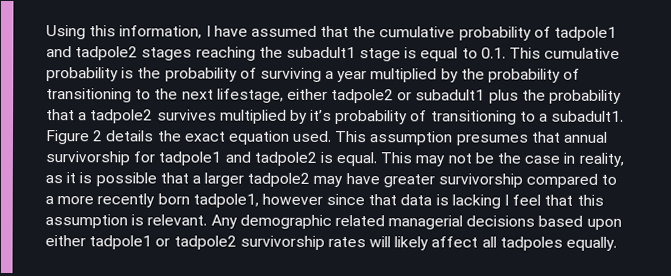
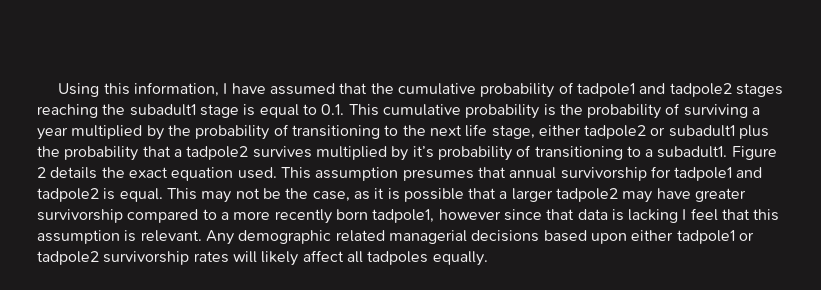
- Using this information, I have assumed that the cumulative probability of tadpole1 and tadpole2 stages reaching the subadult1 stage is equal to 0.1. This cumulative probability is the probability of surviving a year multiplied by the probability of transitioning to the next lifestage, either tadpole2 or subadult1 plus the probability that a tadpole2 survives multiplied by it’s probability of transitioning to a subadult1.
+ Using this information, I have assumed that the cumulative probability of tadpole1 and tadpole2 stages reaching the subadult1 stage is equal to 0.1. This cumulative probability is the probability of surviving a year multiplied by the probability of transitioning to the next life stage, either tadpole2 or subadult1 plus the probability that a tadpole2 survives multiplied by it’s probability of transitioning to a subadult1.
- This may not be the case in reality, as it is possible that a larger tadpole2 may have greater survivorship compared to a more recently born tadpole1, however since that data is lacking I feel that this assumption is relevant.
+ This may not be the case, as it is possible that a larger tadpole2 may have greater survivorship compared to a more recently born tadpole1, however since that data is lacking I feel that this assumption is relevant.

